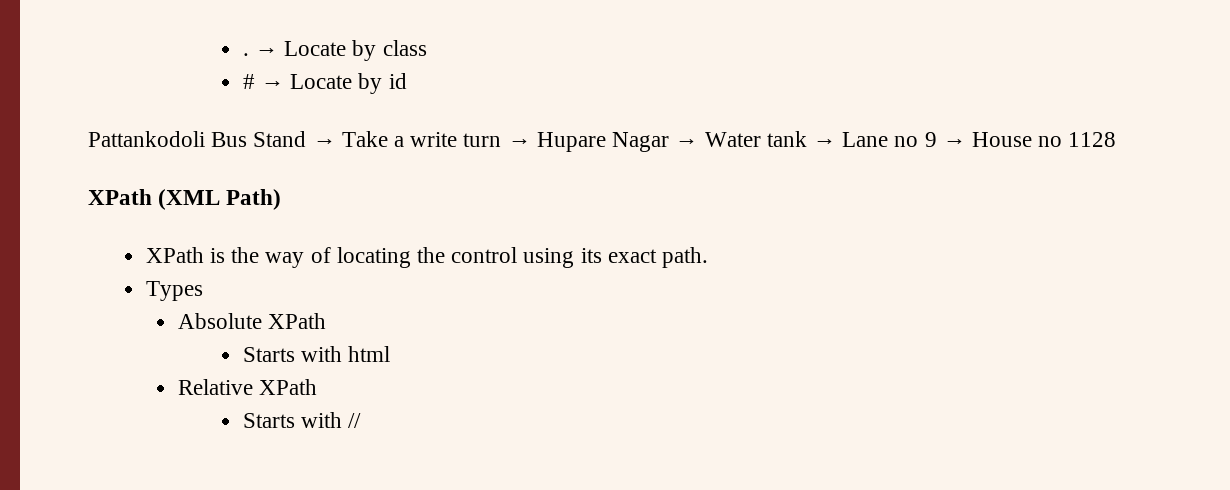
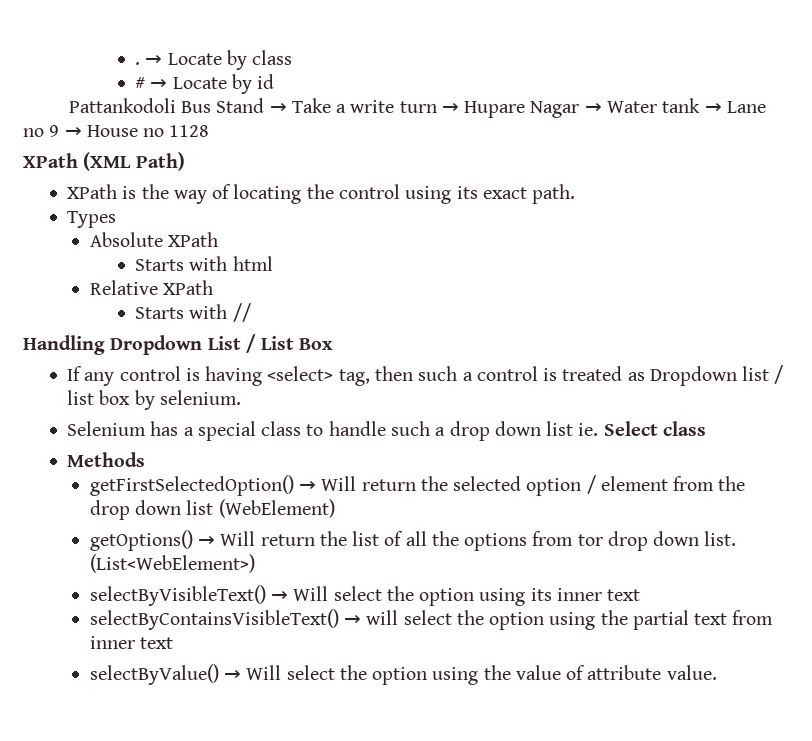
+ Handling Dropdown List / List Box
+ If any control is having <select> tag, then such a control is treated as Dropdown list / list box by selenium.
+ Selenium has a special class to handle such a drop down list ie. Select class
+ Methods
+ getFirstSelectedOption() → Will return the selected option / element from the drop down list (WebElement)
+ getOptions() → Will return the list of all the options from tor drop down list. (List<WebElement>)
+ selectByVisibleText() → Will select the option using its inner text
+ selectByContainsVisibleText() → will select the option using the partial text from inner text
+ selectByValue() → Will select the option using the value of attribute value.

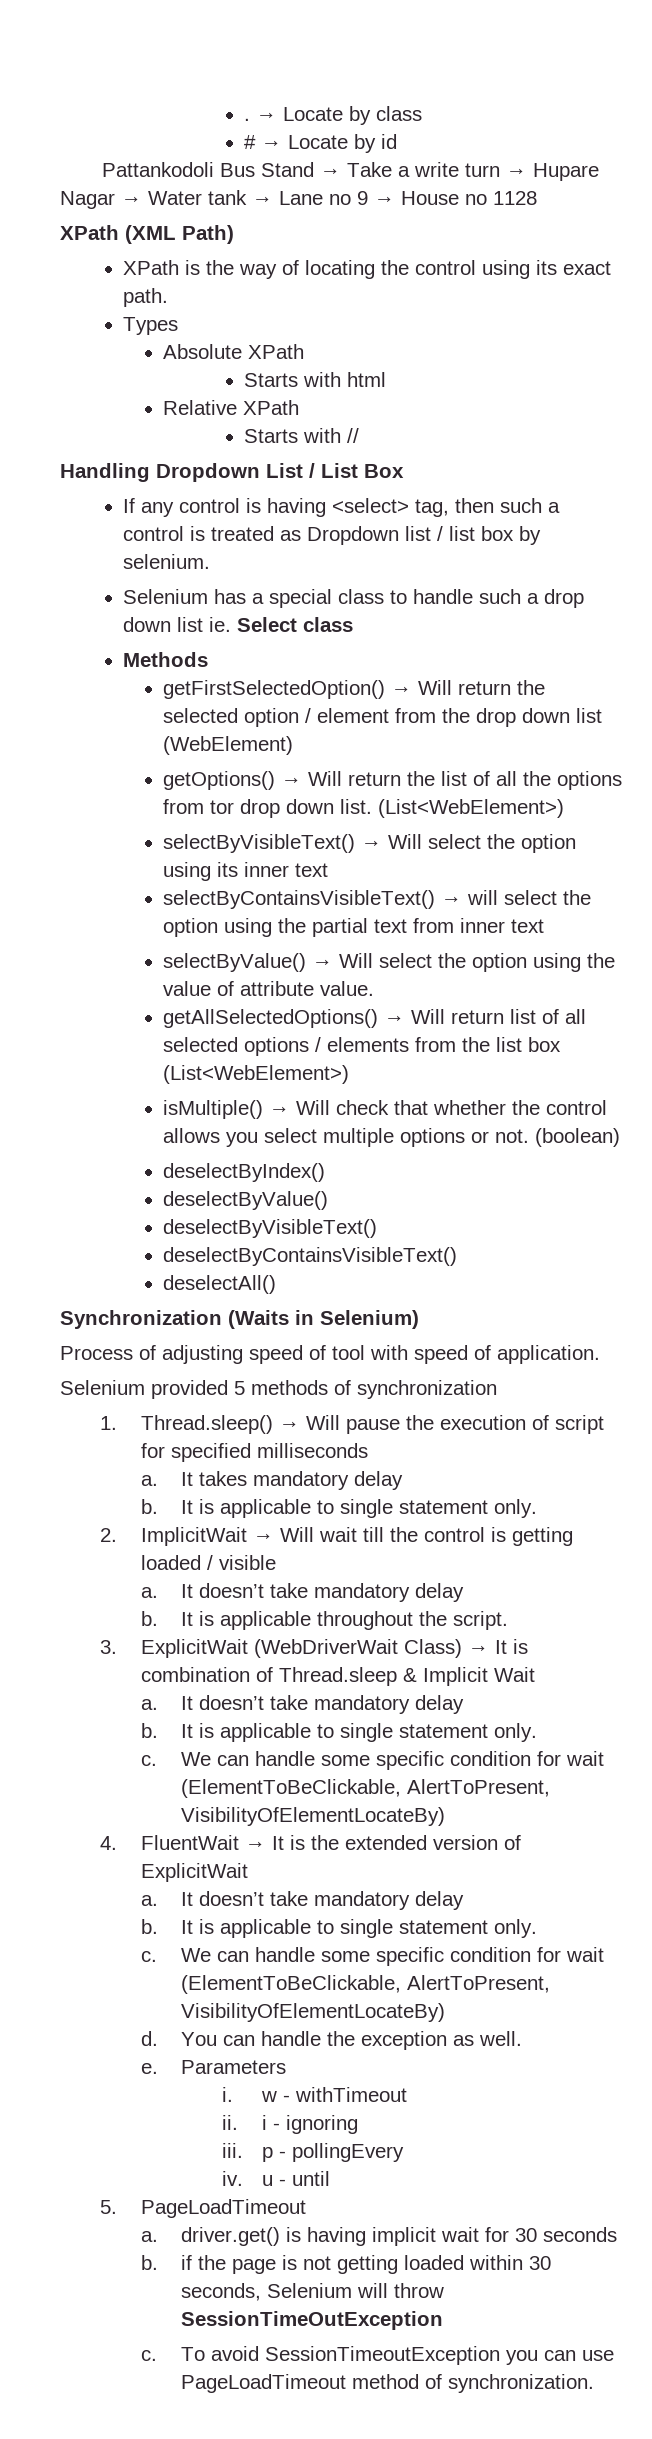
+ getAllSelectedOptions() → Will return list of all selected options / elements from the list box (List<WebElement>)
+ isMultiple() → Will check that whether the control allows you select multiple options or not. (boolean)
+ deselectByIndex()
+ deselectByValue()
+ deselectByVisibleText()
+ deselectByContainsVisibleText()
+ deselectAll()
+ Synchronization (Waits in Selenium)
+ Process of adjusting speed of tool with speed of application.
+ Selenium provided 5 methods of synchronization
+ 1. Thread.sleep() → Will pause the execution of script for specified milliseconds
+ a. It takes mandatory delay
+ b. It is applicable to single statement only.
+ 2. ImplicitWait → Will wait till the control is getting loaded / visible
+ a. It doesn’t take mandatory delay
+ b. It is applicable throughout the script.
+ 3. ExplicitWait (WebDriverWait Class) → It is combination of Thread.sleep & Implicit Wait
+ a. It doesn’t take mandatory delay
+ b. It is applicable to single statement only.
+ c. We can handle some specific condition for wait (ElementToBeClickable, AlertToPresent, VisibilityOfElementLocateBy)
+ 4. FluentWait → It is the extended version of ExplicitWait
+ a. It doesn’t take mandatory delay
+ b. It is applicable to single statement only.
+ c. We can handle some specific condition for wait (ElementToBeClickable, AlertToPresent, VisibilityOfElementLocateBy)
+ d. You can handle the exception as well.
+ e. Parameters
+ i. w - withTimeout
+ ii. i - ignoring
+ iii. p - pollingEvery
+ iv. u - until
+ 5. PageLoadTimeout
+ a. driver.get() is having implicit wait for 30 seconds
+ b. if the page is not getting loaded within 30 seconds, Selenium will throw SessionTimeOutException
+ c. To avoid SessionTimeoutException you can use PageLoadTimeout method of synchronization.

